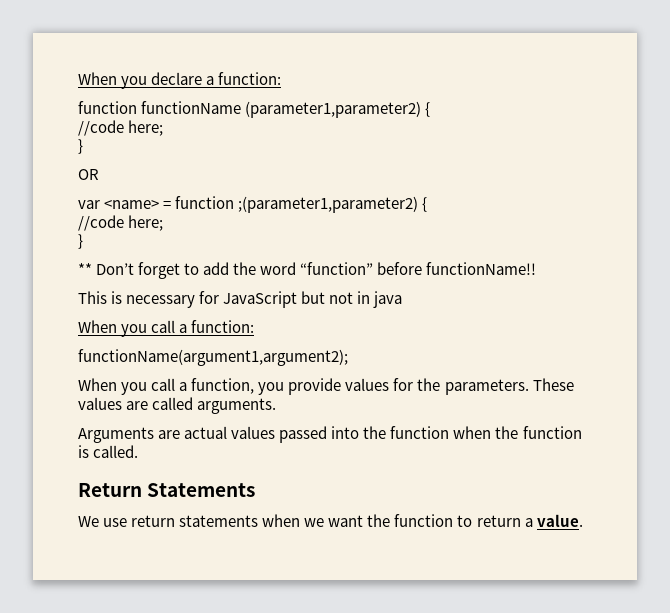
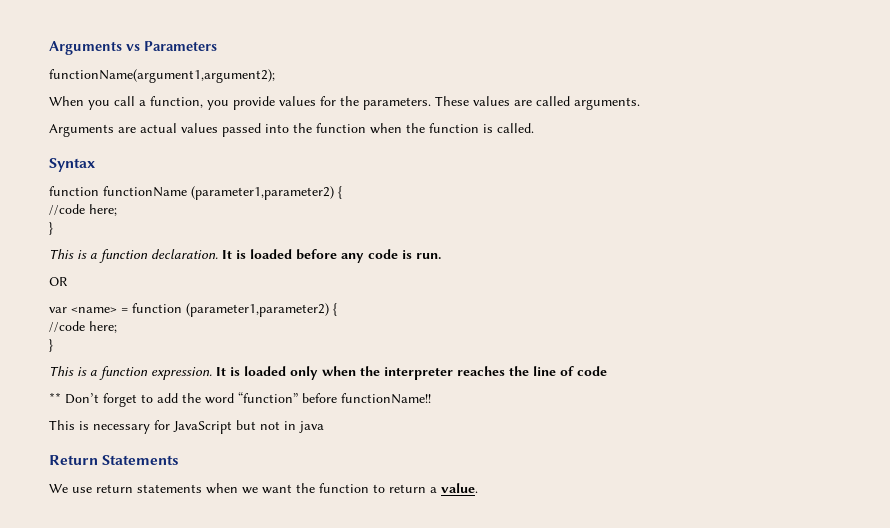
- When you declare a function:
- function functionName (parameter1,parameter2) {
- //code here;
- }
- OR
- var <name> = function ;(parameter1,parameter2) {
- //code here;
- }
- ** Don’t forget to add the word “function” before functionName!!
- This is necessary for JavaScript but not in java
- When you call a function:
+ Arguments vs Parameters
+ Syntax
+ function functionName (parameter1,parameter2) {
+ //code here;
+ }
+ This is a function declaration. It is loaded before any code is run.
+ OR
+ var <name> = function (parameter1,parameter2) {
+ //code here;
+ }
+ This is a function expression. It is loaded only when the interpreter reaches the line of code
+ ** Don’t forget to add the word “function” before functionName!!
+ This is necessary for JavaScript but not in java

